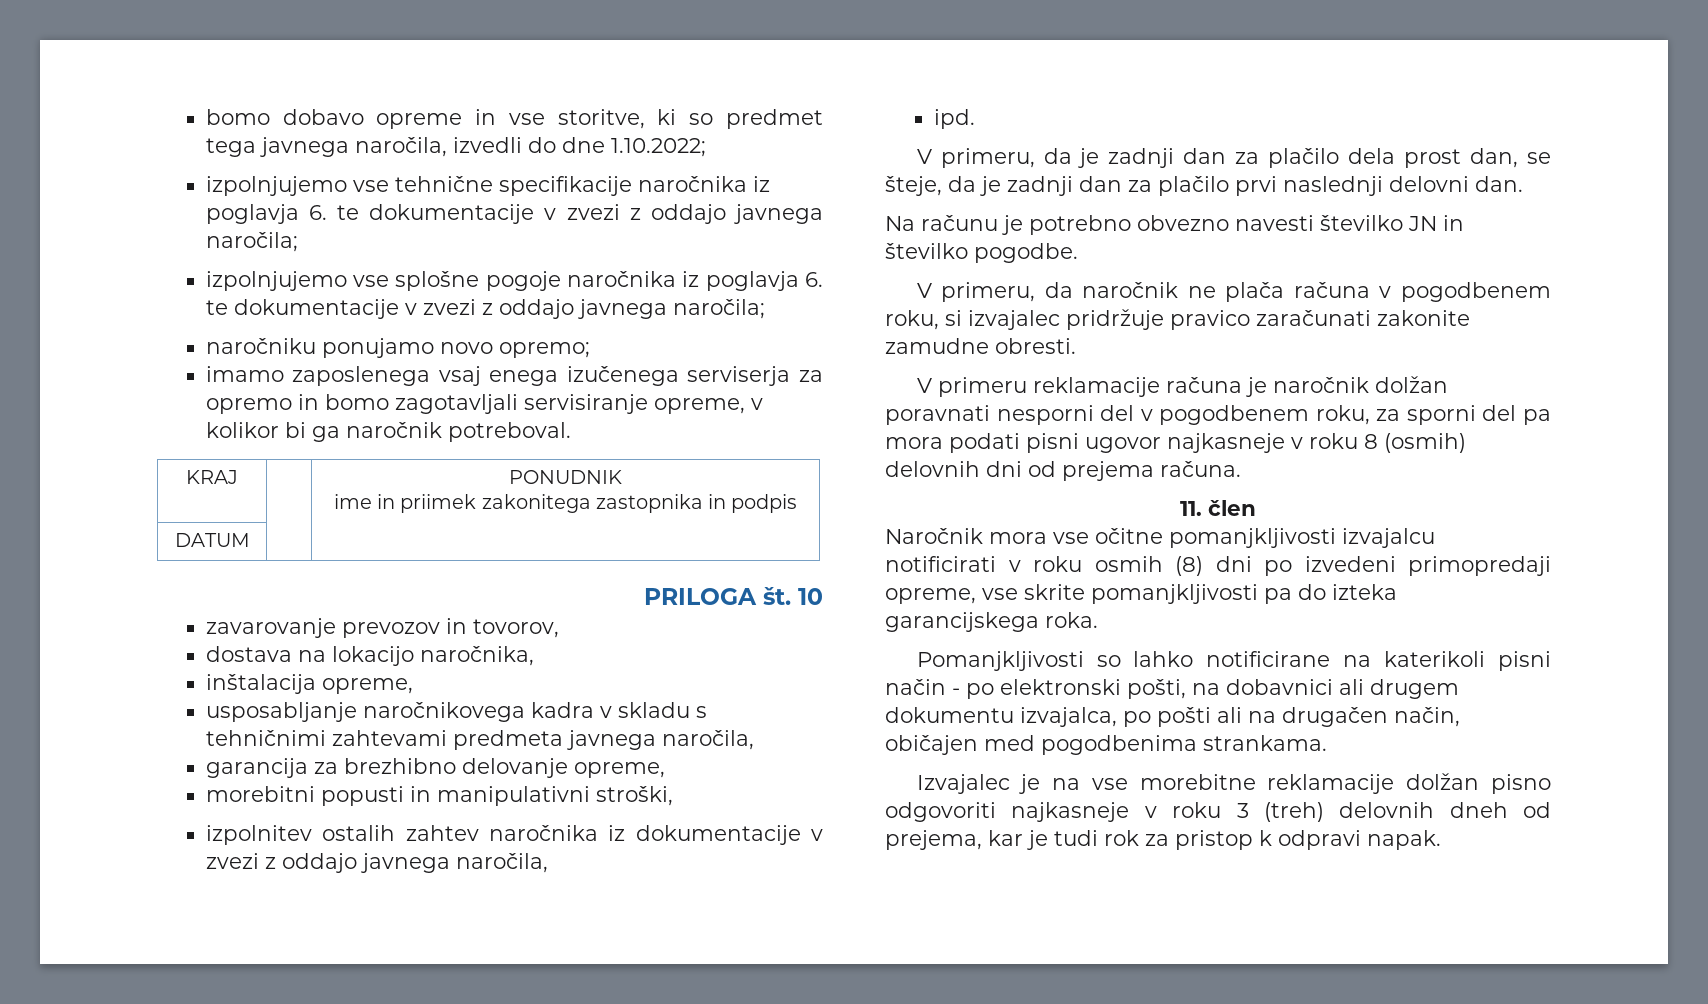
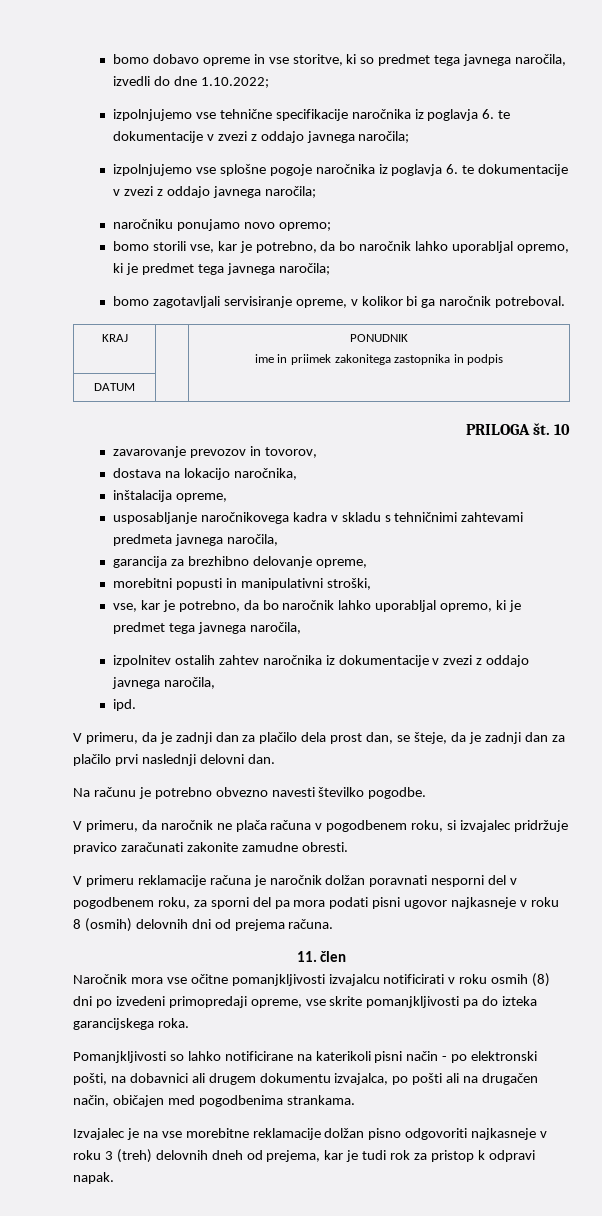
- imamo zaposlenega vsaj enega izučenega serviserja za opremo in bomo zagotavljali servisiranje opreme, v kolikor bi ga naročnik potreboval.
+ bomo storili vse, kar je potrebno, da bo naročnik lahko uporabljal opremo, ki je predmet tega javnega naročila;
+ bomo zagotavljali servisiranje opreme, v kolikor bi ga naročnik potreboval.
+ vse, kar je potrebno, da bo naročnik lahko uporabljal opremo, ki je predmet tega javnega naročila,
- Na računu je potrebno obvezno navesti številko JN in številko pogodbe.
+ Na računu je potrebno obvezno navesti številko pogodbe.

